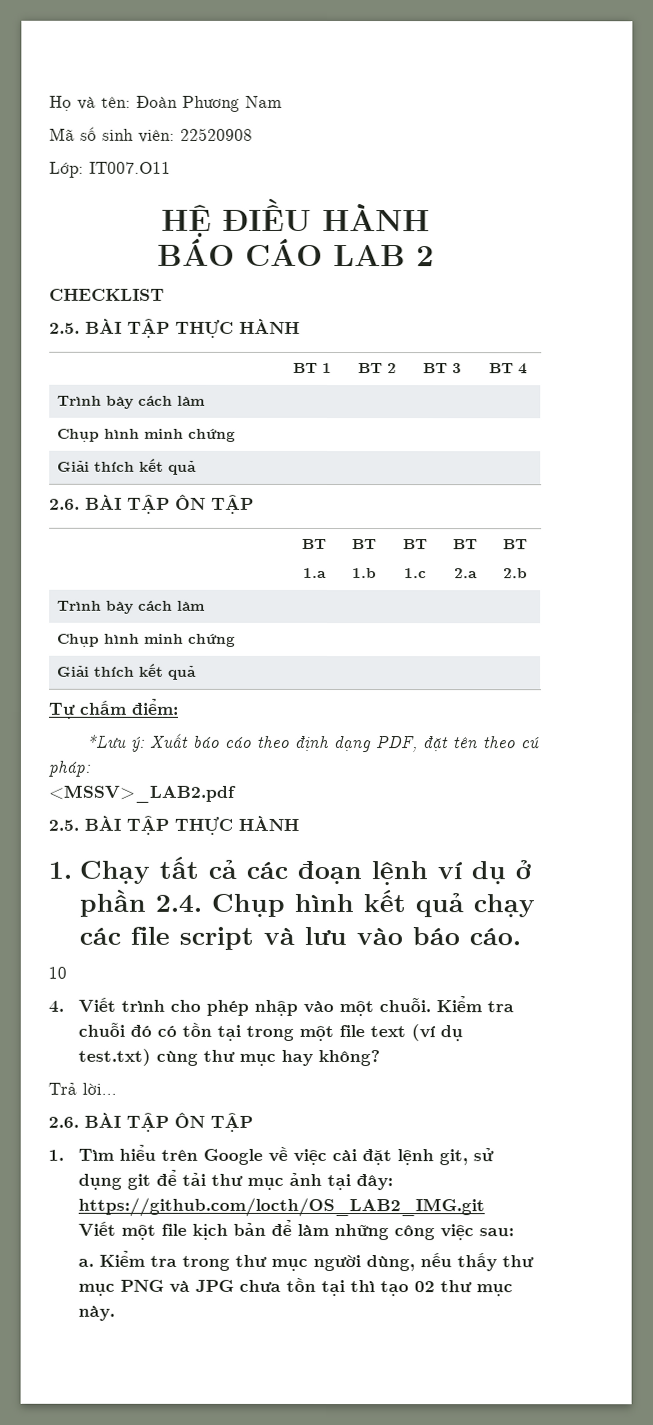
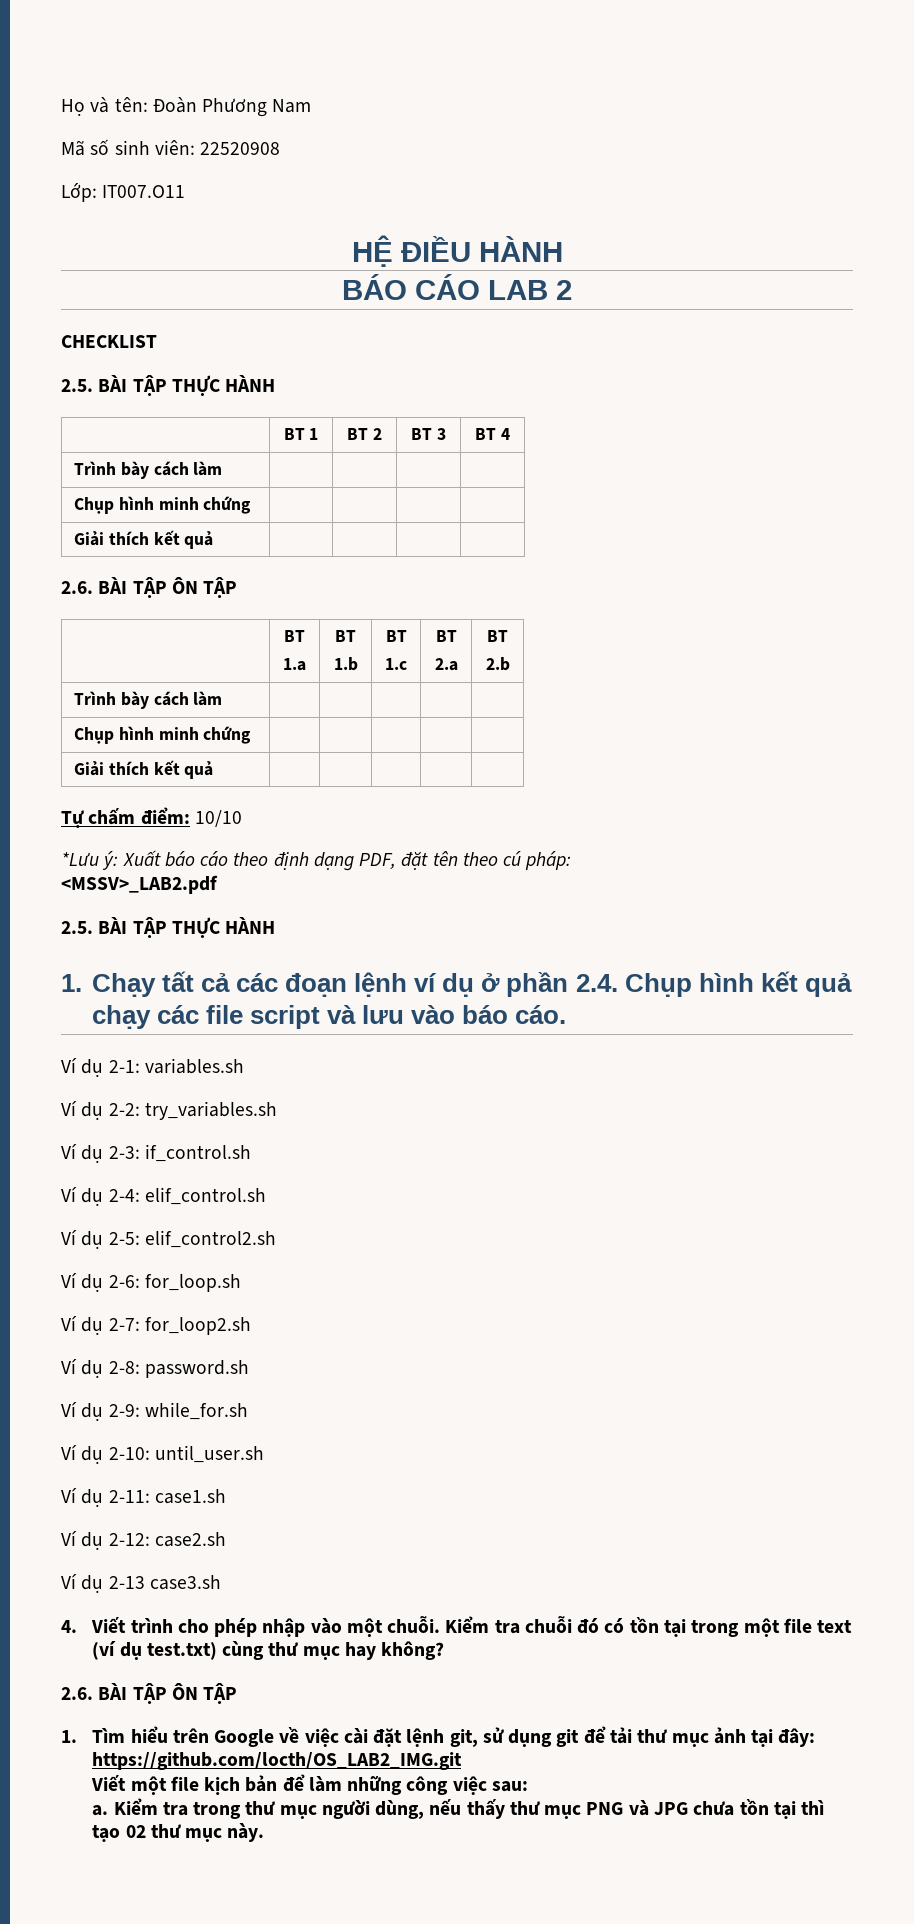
- Tự chấm điểm:
+ Tự chấm điểm: 10/10
- 10
+ Ví dụ 2-1: variables.sh
+ Ví dụ 2-2: try_variables.sh
+ Ví dụ 2-3: if_control.sh
+ Ví dụ 2-4: elif_control.sh
+ Ví dụ 2-5: elif_control2.sh
+ Ví dụ 2-6: for_loop.sh
+ Ví dụ 2-7: for_loop2.sh
+ Ví dụ 2-8: password.sh
+ Ví dụ 2-9: while_for.sh
+ Ví dụ 2-10: until_user.sh
+ Ví dụ 2-11: case1.sh
+ Ví dụ 2-12: case2.sh
+ Ví dụ 2-13 case3.sh
- Trả lời...

